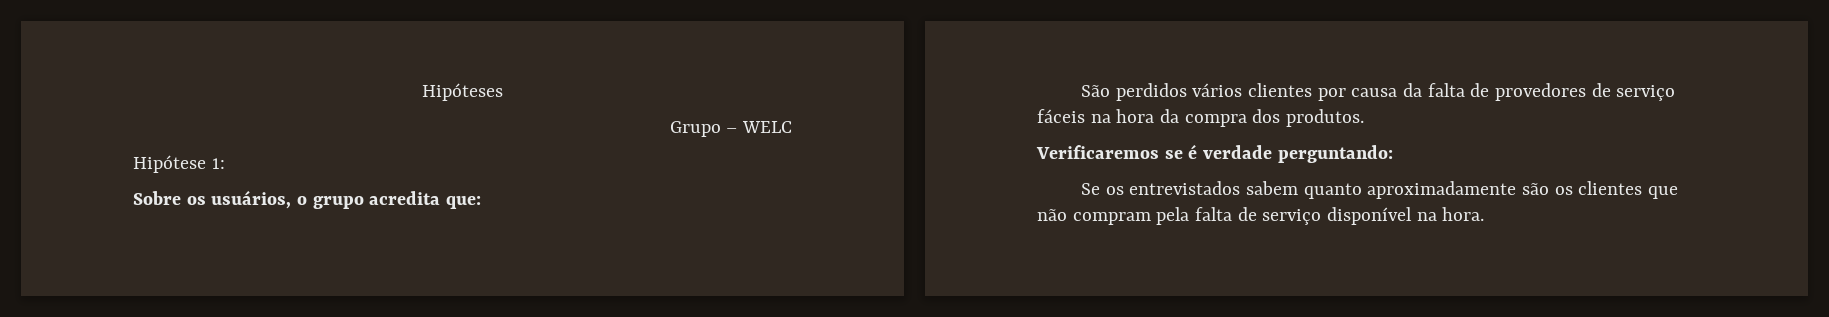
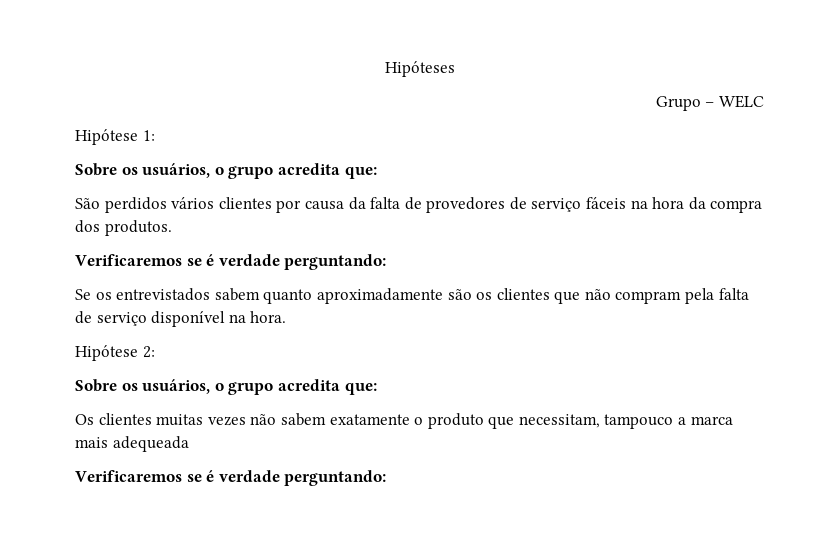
+ Hipótese 2:
+ Sobre os usuários, o grupo acredita que:
+ Os clientes muitas vezes não sabem exatamente o produto que necessitam, tampouco a marca mais adequeada
+ Verificaremos se é verdade perguntando:

